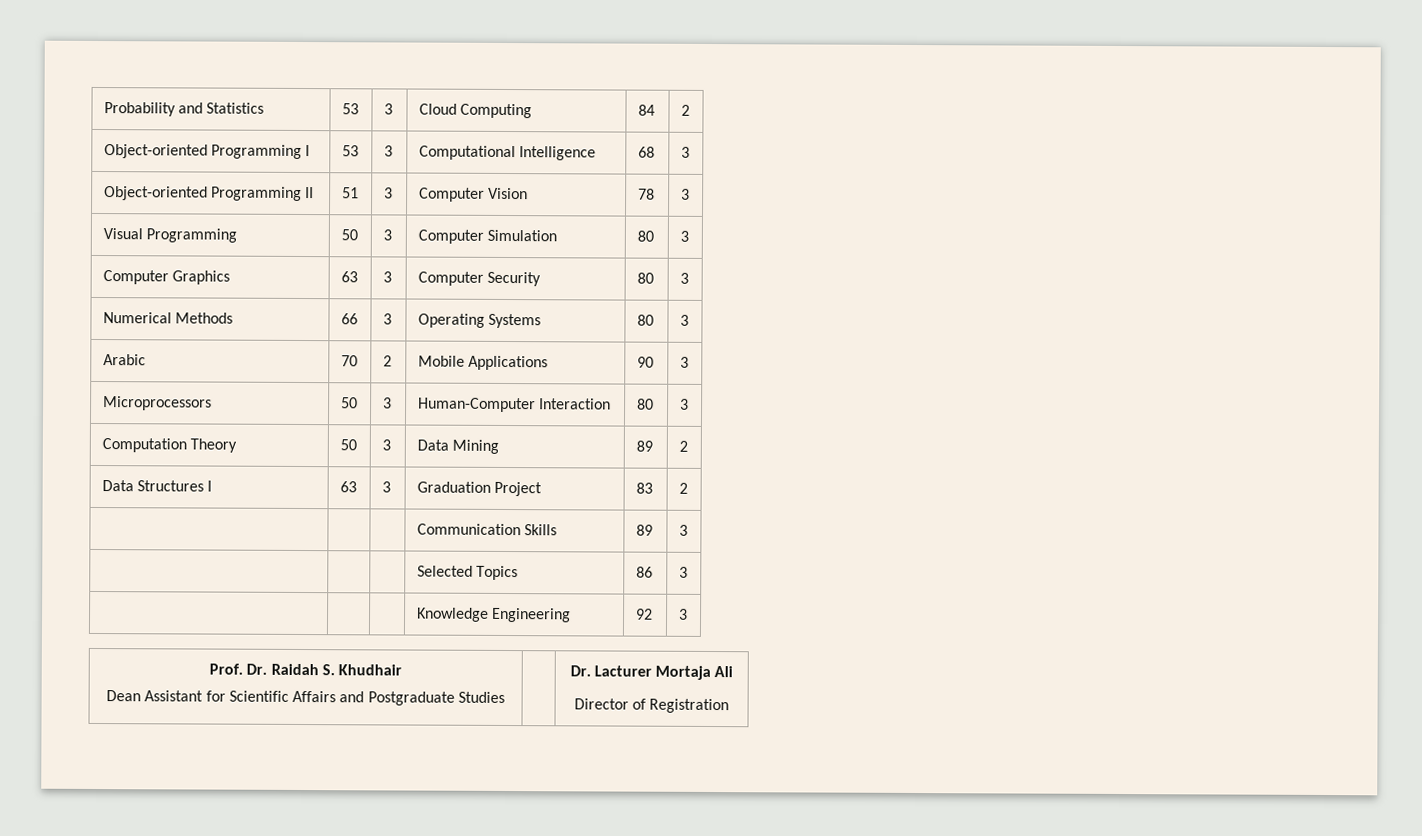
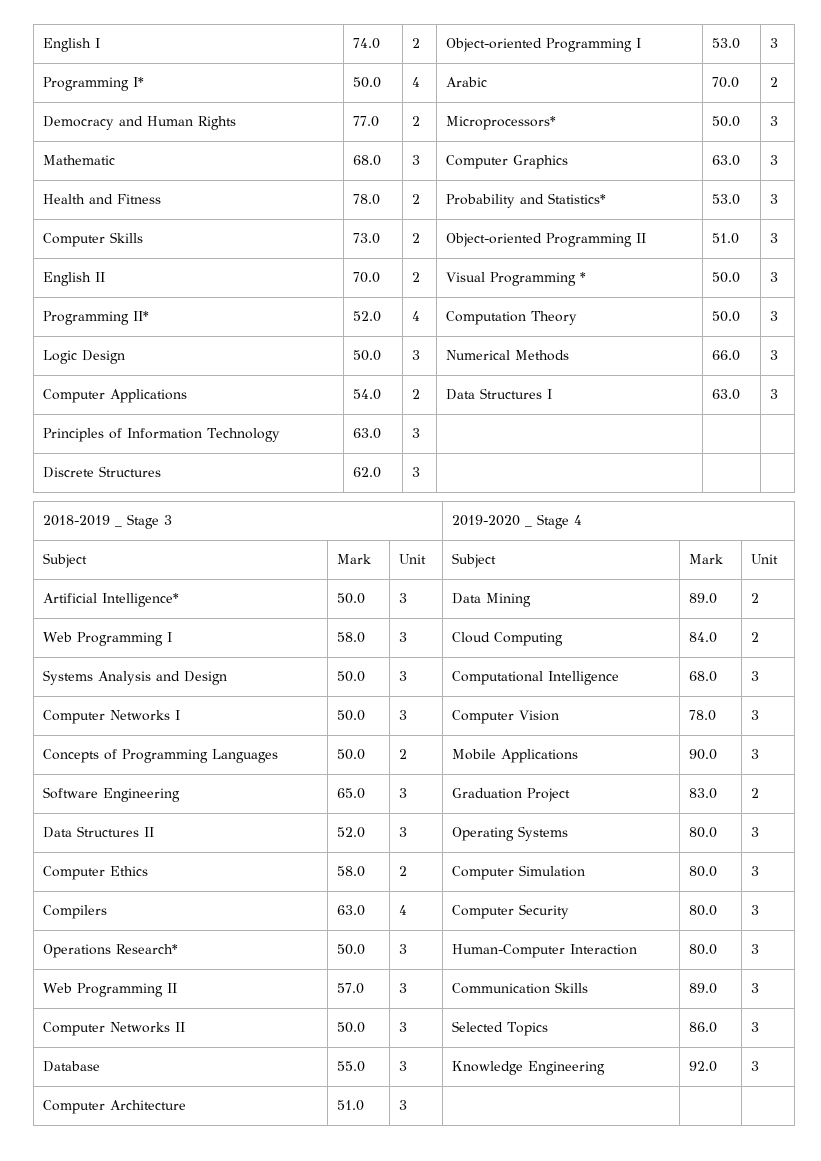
- Probability and Statistics | 53 | 3 | Cloud Computing | 84 | 2
- Object-oriented Programming I | 53 | 3 | Computational Intelligence | 68 | 3
- Object-oriented Programming II | 51 | 3 | Computer Vision | 78 | 3
- Visual Programming | 50 | 3 | Computer Simulation | 80 | 3
- Computer Graphics | 63 | 3 | Computer Security | 80 | 3
- Numerical Methods | 66 | 3 | Operating Systems | 80 | 3
- Arabic | 70 | 2 | Mobile Applications | 90 | 3
- Microprocessors | 50 | 3 | Human-Computer Interaction | 80 | 3
- Computation Theory | 50 | 3 | Data Mining | 89 | 2
- Data Structures I | 63 | 3 | Graduation Project | 83 | 2
- | | | Communication Skills | 89 | 3
- | | | Selected Topics | 86 | 3
- | | | Knowledge Engineering | 92 | 3
- Prof. Dr. Raidah S. Khudhair
- Dean Assistant for Scientific Affairs and Postgraduate Studies | | Dr. Lacturer Mortaja Ali
- Director of Registration
+ English I | 74.0 | 2 | Object-oriented Programming I | 53.0 | 3
+ Programming I* | 50.0 | 4 | Arabic | 70.0 | 2
+ Democracy and Human Rights | 77.0 | 2 | Microprocessors* | 50.0 | 3
+ Mathematic | 68.0 | 3 | Computer Graphics | 63.0 | 3
+ Health and Fitness | 78.0 | 2 | Probability and Statistics* | 53.0 | 3
+ Computer Skills | 73.0 | 2 | Object-oriented Programming II | 51.0 | 3
+ English II | 70.0 | 2 | Visual Programming * | 50.0 | 3
+ Programming II* | 52.0 | 4 | Computation Theory | 50.0 | 3
+ Logic Design | 50.0 | 3 | Numerical Methods | 66.0 | 3
+ Computer Applications | 54.0 | 2 | Data Structures I | 63.0 | 3
+ Principles of Information Technology | 63.0 | 3 | | |
+ Discrete Structures | 62.0 | 3 | | |
+ 2018-2019 _ Stage 3 | 2019-2020 _ Stage 4
+ Subject | Mark | Unit | Subject | Mark | Unit
+ Artificial Intelligence* | 50.0 | 3 | Data Mining | 89.0 | 2
+ Web Programming I | 58.0 | 3 | Cloud Computing | 84.0 | 2
+ Systems Analysis and Design | 50.0 | 3 | Computational Intelligence | 68.0 | 3
+ Computer Networks I | 50.0 | 3 | Computer Vision | 78.0 | 3
+ Concepts of Programming Languages | 50.0 | 2 | Mobile Applications | 90.0 | 3
+ Software Engineering | 65.0 | 3 | Graduation Project | 83.0 | 2
+ Data Structures II | 52.0 | 3 | Operating Systems | 80.0 | 3
+ Computer Ethics | 58.0 | 2 | Computer Simulation | 80.0 | 3
+ Compilers | 63.0 | 4 | Computer Security | 80.0 | 3
+ Operations Research* | 50.0 | 3 | Human-Computer Interaction | 80.0 | 3
+ Web Programming II | 57.0 | 3 | Communication Skills | 89.0 | 3
+ Computer Networks II | 50.0 | 3 | Selected Topics | 86.0 | 3
+ Database | 55.0 | 3 | Knowledge Engineering | 92.0 | 3
+ Computer Architecture | 51.0 | 3 | | |

